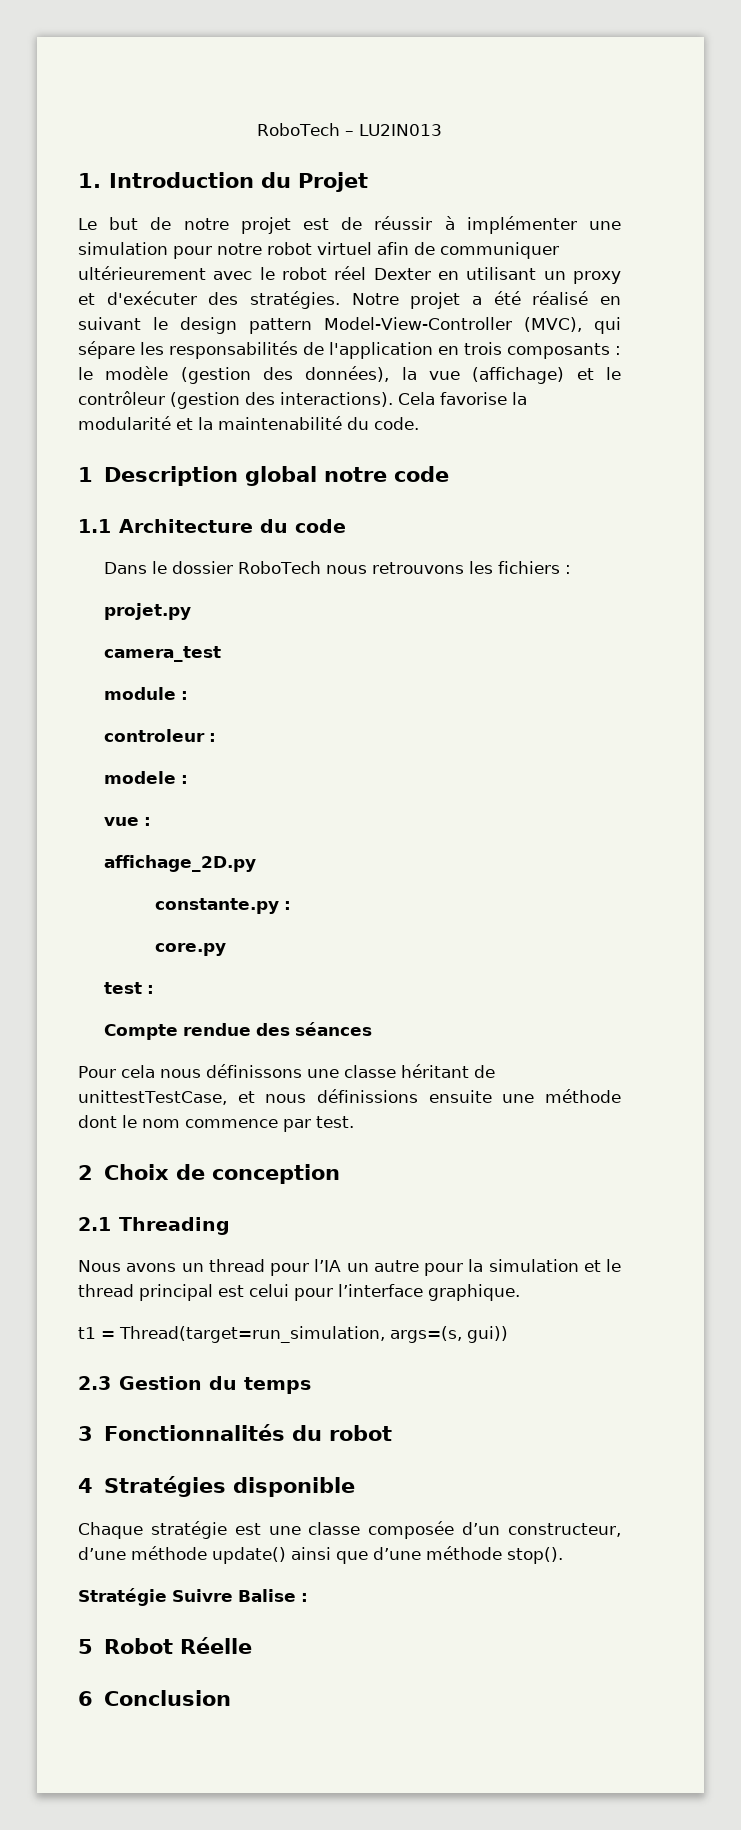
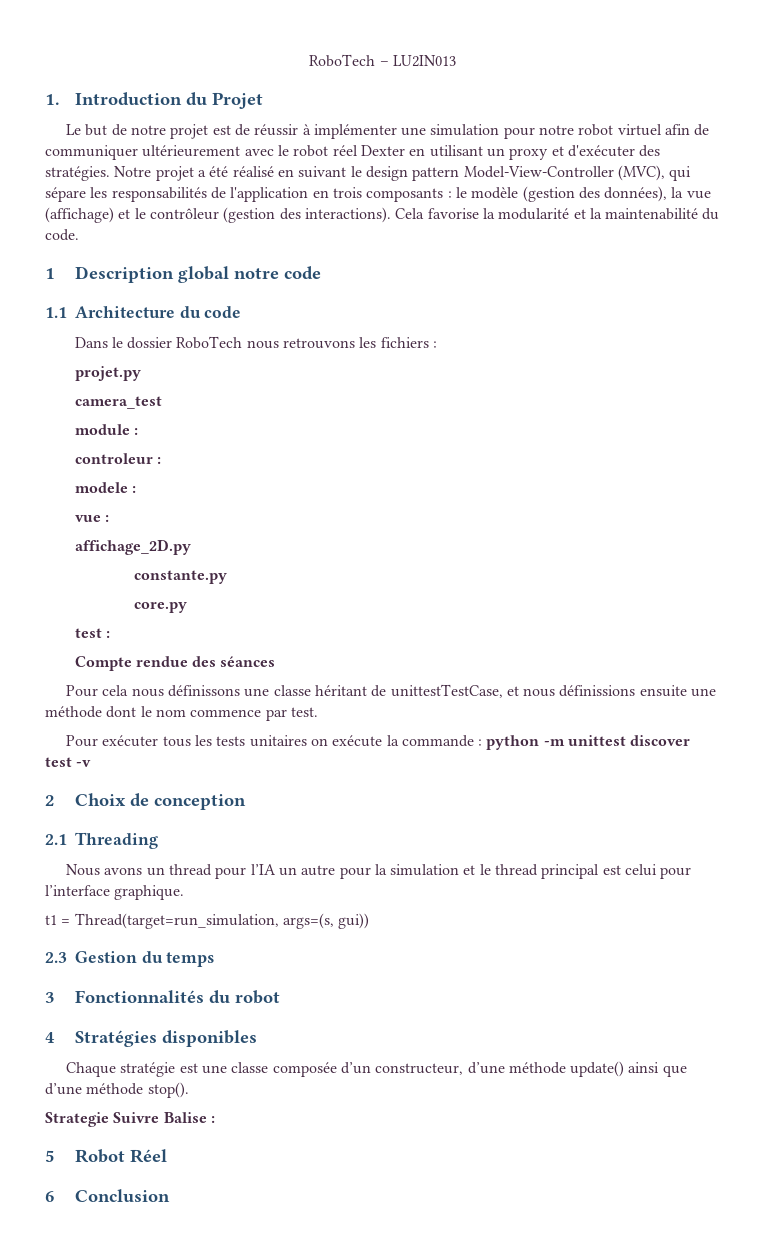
- constante.py :
+ constante.py
+ Pour exécuter tous les tests unitaires on exécute la commande : python -m unittest discover test -v
- 4 Stratégies disponible
+ 4 Stratégies disponibles
- Stratégie Suivre Balise :
+ Strategie Suivre Balise :
- 5 Robot Réelle
+ 5 Robot Réel

